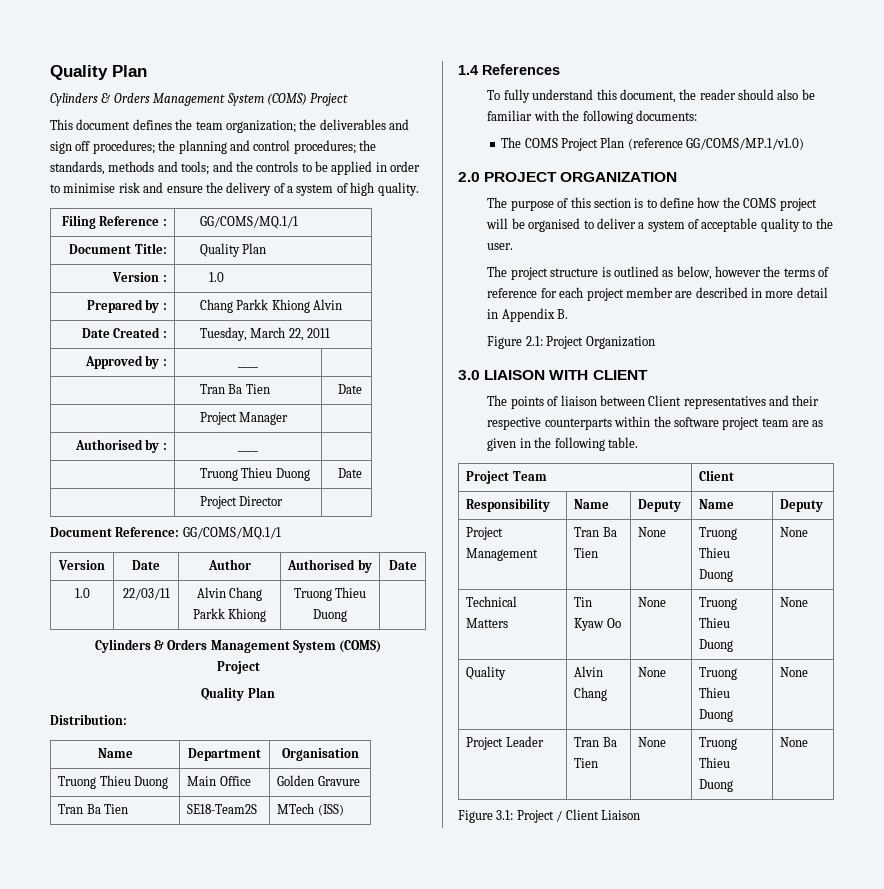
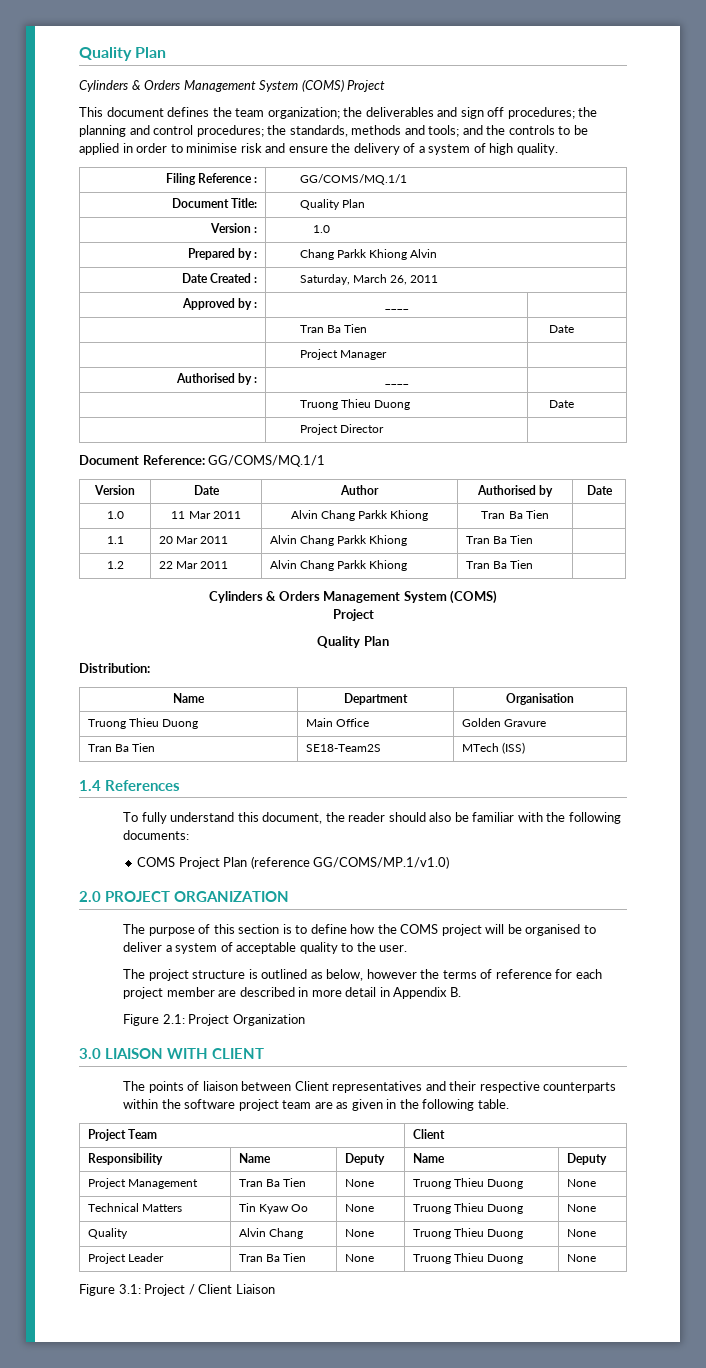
- Date Created : | Tuesday, March 22, 2011
+ Date Created : | Saturday, March 26, 2011
- 1.0 | 22/03/11 | Alvin Chang Parkk Khiong | Truong Thieu Duong |
+ 1.0 | 11 Mar 2011 | Alvin Chang Parkk Khiong | Tran Ba Tien |
+ 1.1 | 20 Mar 2011 | Alvin Chang Parkk Khiong | Tran Ba Tien |
+ 1.2 | 22 Mar 2011 | Alvin Chang Parkk Khiong | Tran Ba Tien |
- The COMS Project Plan (reference GG/COMS/MP.1/v1.0)
+ COMS Project Plan (reference GG/COMS/MP.1/v1.0)

